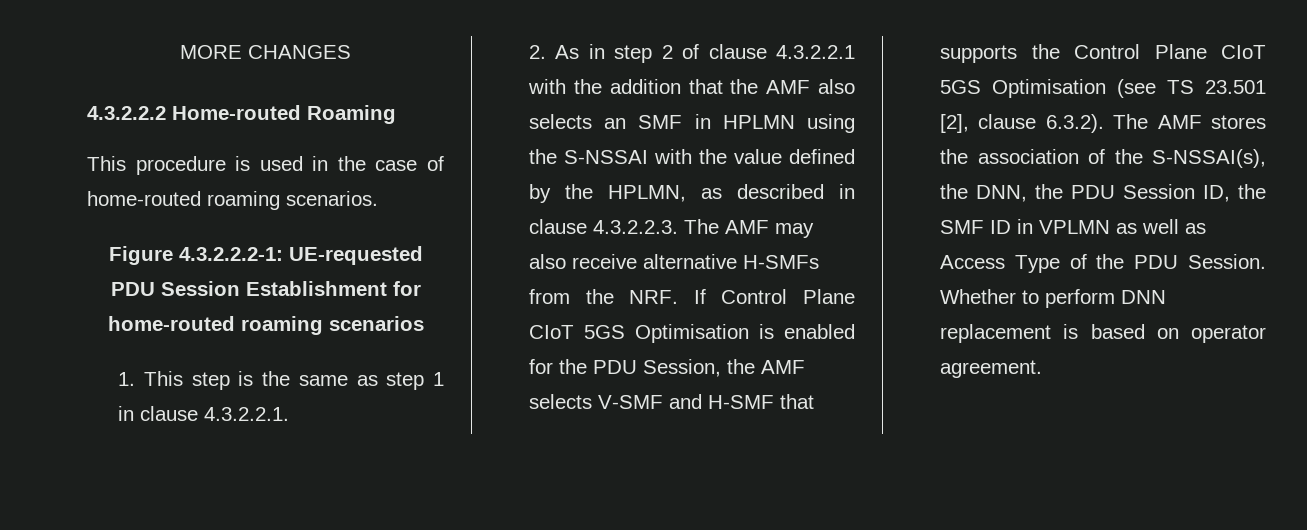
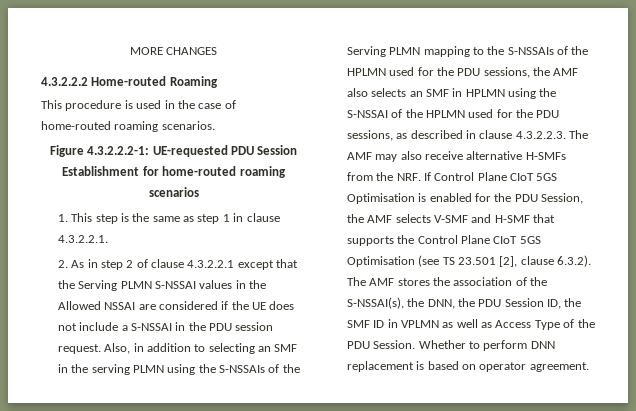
- 2. As in step 2 of clause 4.3.2.2.1 with the addition that the AMF also selects an SMF in HPLMN using the S-NSSAI with the value defined by the HPLMN, as described in clause 4.3.2.2.3. The AMF may also receive alternative H-SMFs from the NRF. If Control Plane CIoT 5GS Optimisation is enabled for the PDU Session, the AMF selects V-SMF and H-SMF that supports the Control Plane CIoT 5GS Optimisation (see TS 23.501 [2], clause 6.3.2). The AMF stores the association of the S-NSSAI(s), the DNN, the PDU Session ID, the SMF ID in VPLMN as well as Access Type of the PDU Session.
+ 2. As in step 2 of clause 4.3.2.2.1 except that the Serving PLMN S-NSSAI values in the Allowed NSSAI are considered if the UE does not include a S-NSSAI in the PDU session request. Also, in addition to selecting an SMF in the serving PLMN using the S-NSSAIs of the Serving PLMN mapping to the S-NSSAIs of the HPLMN used for the PDU sessions, the AMF also selects an SMF in HPLMN using the S-NSSAI of the HPLMN used for the PDU sessions, as described in clause 4.3.2.2.3. The AMF may also receive alternative H-SMFs from the NRF. If Control Plane CIoT 5GS Optimisation is enabled for the PDU Session, the AMF selects V-SMF and H-SMF that supports the Control Plane CIoT 5GS Optimisation (see TS 23.501 [2], clause 6.3.2). The AMF stores the association of the S-NSSAI(s), the DNN, the PDU Session ID, the SMF ID in VPLMN as well as Access Type of the PDU Session.

